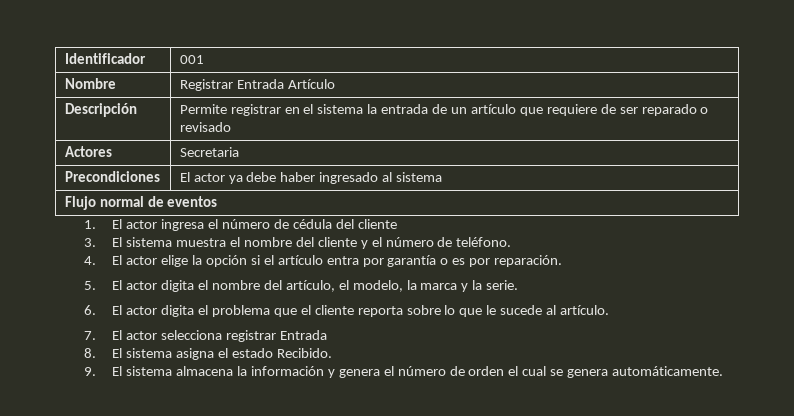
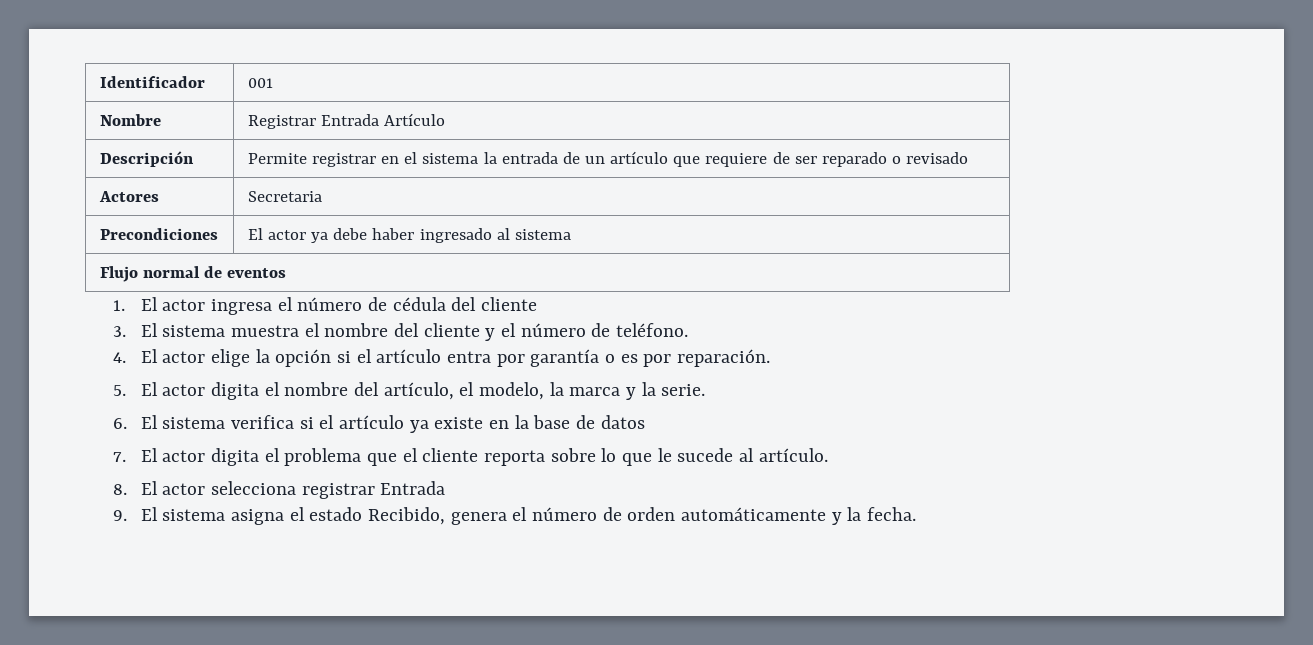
- 6. El actor digita el problema que el cliente reporta sobre lo que le sucede al artículo.
+ 6. El sistema verifica si el artículo ya existe en la base de datos
+ 7. El actor digita el problema que el cliente reporta sobre lo que le sucede al artículo.
- 7. El actor selecciona registrar Entrada
+ 8. El actor selecciona registrar Entrada
- 8. El sistema asigna el estado Recibido.
- 9. El sistema almacena la información y genera el número de orden el cual se genera automáticamente.
+ 9. El sistema asigna el estado Recibido, genera el número de orden automáticamente y la fecha.

